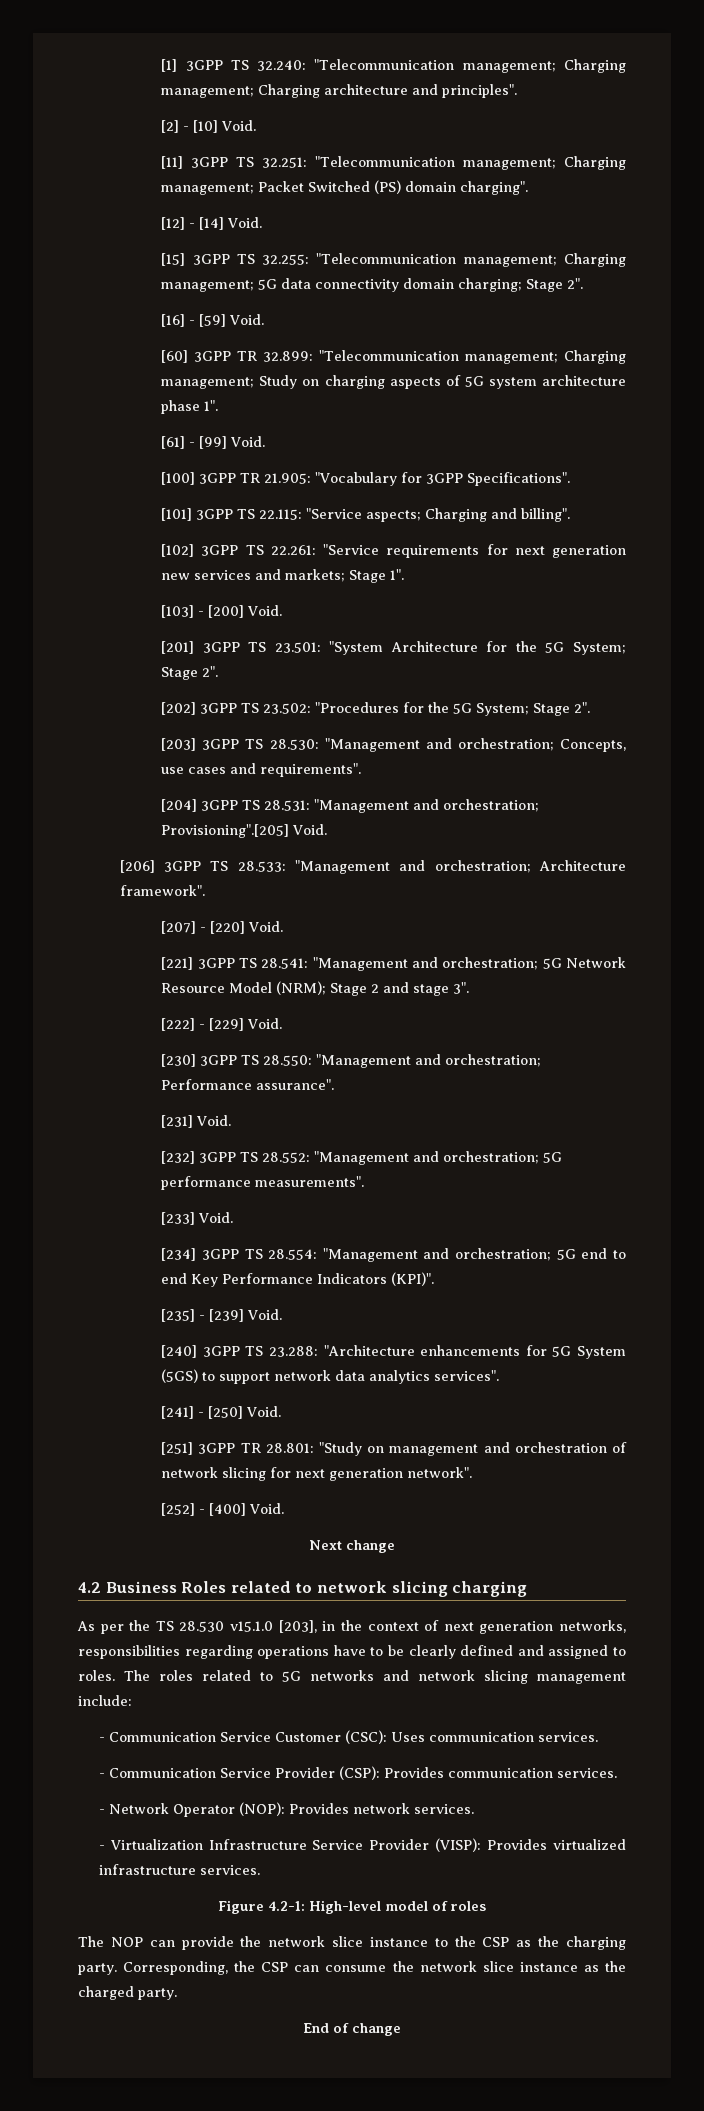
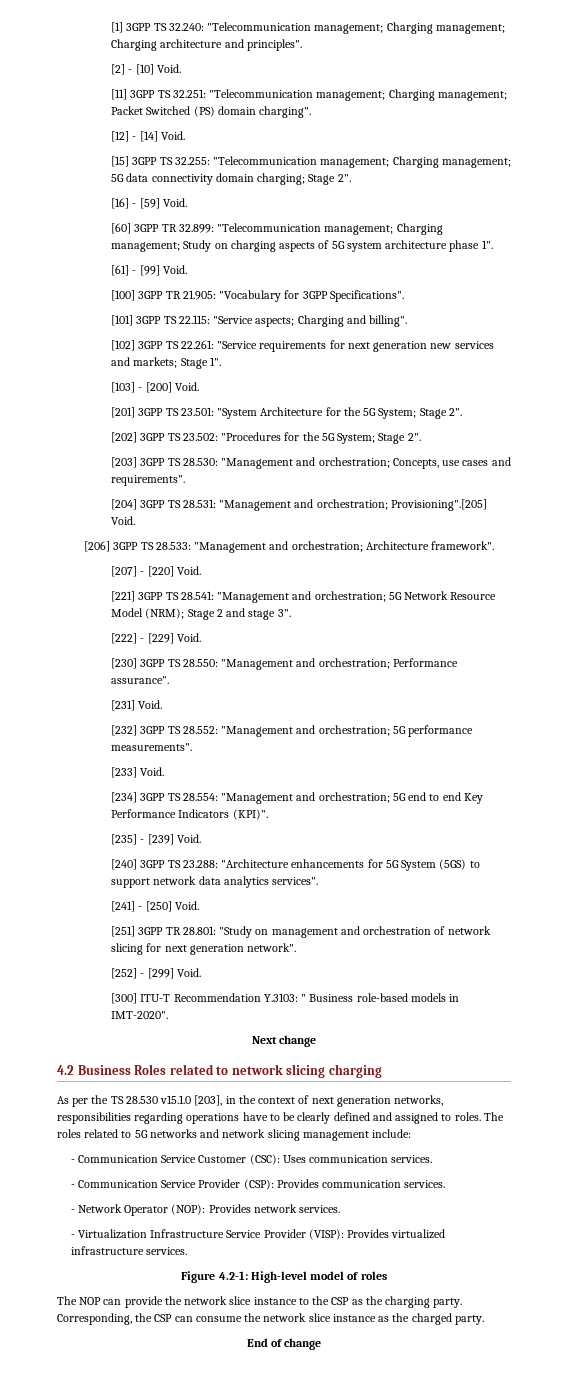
- [252] - [400] Void.
+ [252] - [299] Void.
+ [300] ITU-T Recommendation Y.3103: " Business role-based models in IMT-2020".

